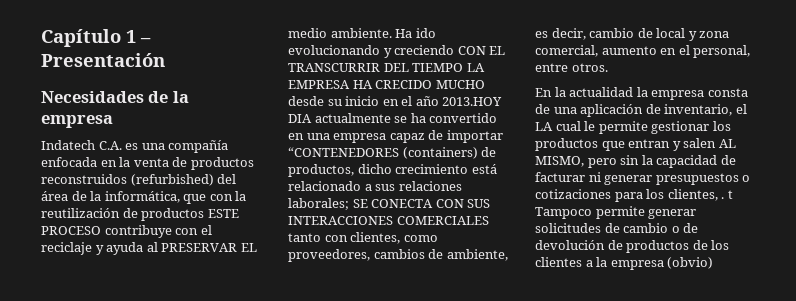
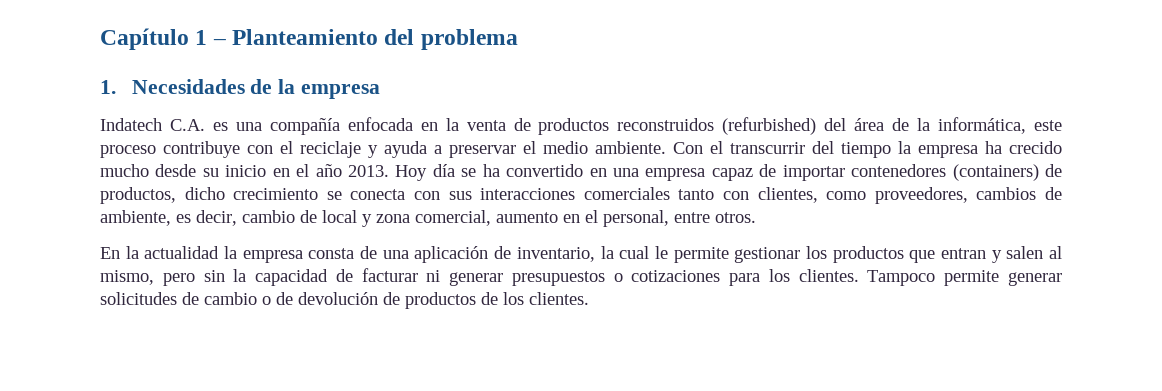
- Capítulo 1 – Presentación
- Necesidades de la empresa
+ Capítulo 1 – Planteamiento del problema
+ 1. Necesidades de la empresa
- Indatech C.A. es una compañía enfocada en la venta de productos reconstruidos (refurbished) del área de la informática, que con la reutilización de productos ESTE PROCESO contribuye con el reciclaje y ayuda al PRESERVAR EL medio ambiente. Ha ido evolucionando y creciendo CON EL TRANSCURRIR DEL TIEMPO LA EMPRESA HA CRECIDO MUCHO desde su inicio en el año 2013.HOY DIA actualmente se ha convertido en una empresa capaz de importar “CONTENEDORES (containers) de productos, dicho crecimiento está relacionado a sus relaciones laborales; SE CONECTA CON SUS INTERACCIONES COMERCIALES tanto con clientes, como proveedores, cambios de ambiente, es decir, cambio de local y zona comercial, aumento en el personal, entre otros.
+ Indatech C.A. es una compañía enfocada en la venta de productos reconstruidos (refurbished) del área de la informática, este proceso contribuye con el reciclaje y ayuda a preservar el medio ambiente. Con el transcurrir del tiempo la empresa ha crecido mucho desde su inicio en el año 2013. Hoy día se ha convertido en una empresa capaz de importar contenedores (containers) de productos, dicho crecimiento se conecta con sus interacciones comerciales tanto con clientes, como proveedores, cambios de ambiente, es decir, cambio de local y zona comercial, aumento en el personal, entre otros.
- En la actualidad la empresa consta de una aplicación de inventario, el LA cual le permite gestionar los productos que entran y salen AL MISMO, pero sin la capacidad de facturar ni generar presupuestos o cotizaciones para los clientes, . t Tampoco permite generar solicitudes de cambio o de devolución de productos de los clientes a la empresa (obvio)
+ En la actualidad la empresa consta de una aplicación de inventario, la cual le permite gestionar los productos que entran y salen al mismo, pero sin la capacidad de facturar ni generar presupuestos o cotizaciones para los clientes. Tampoco permite generar solicitudes de cambio o de devolución de productos de los clientes.

